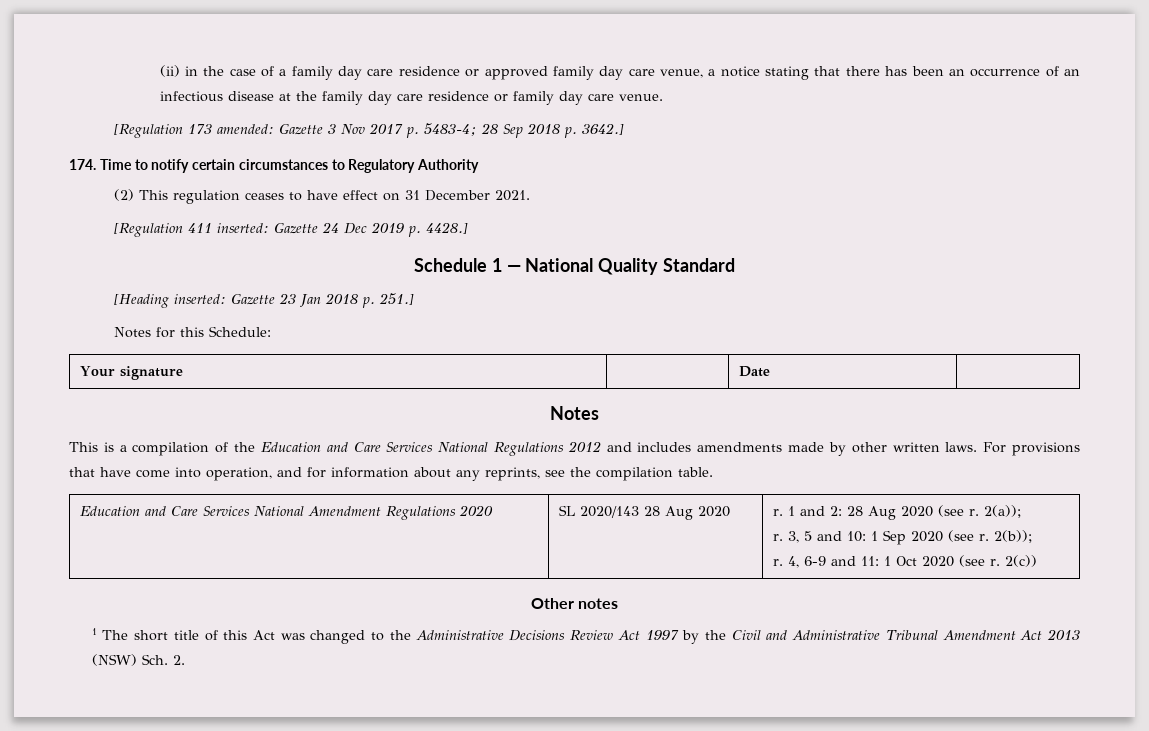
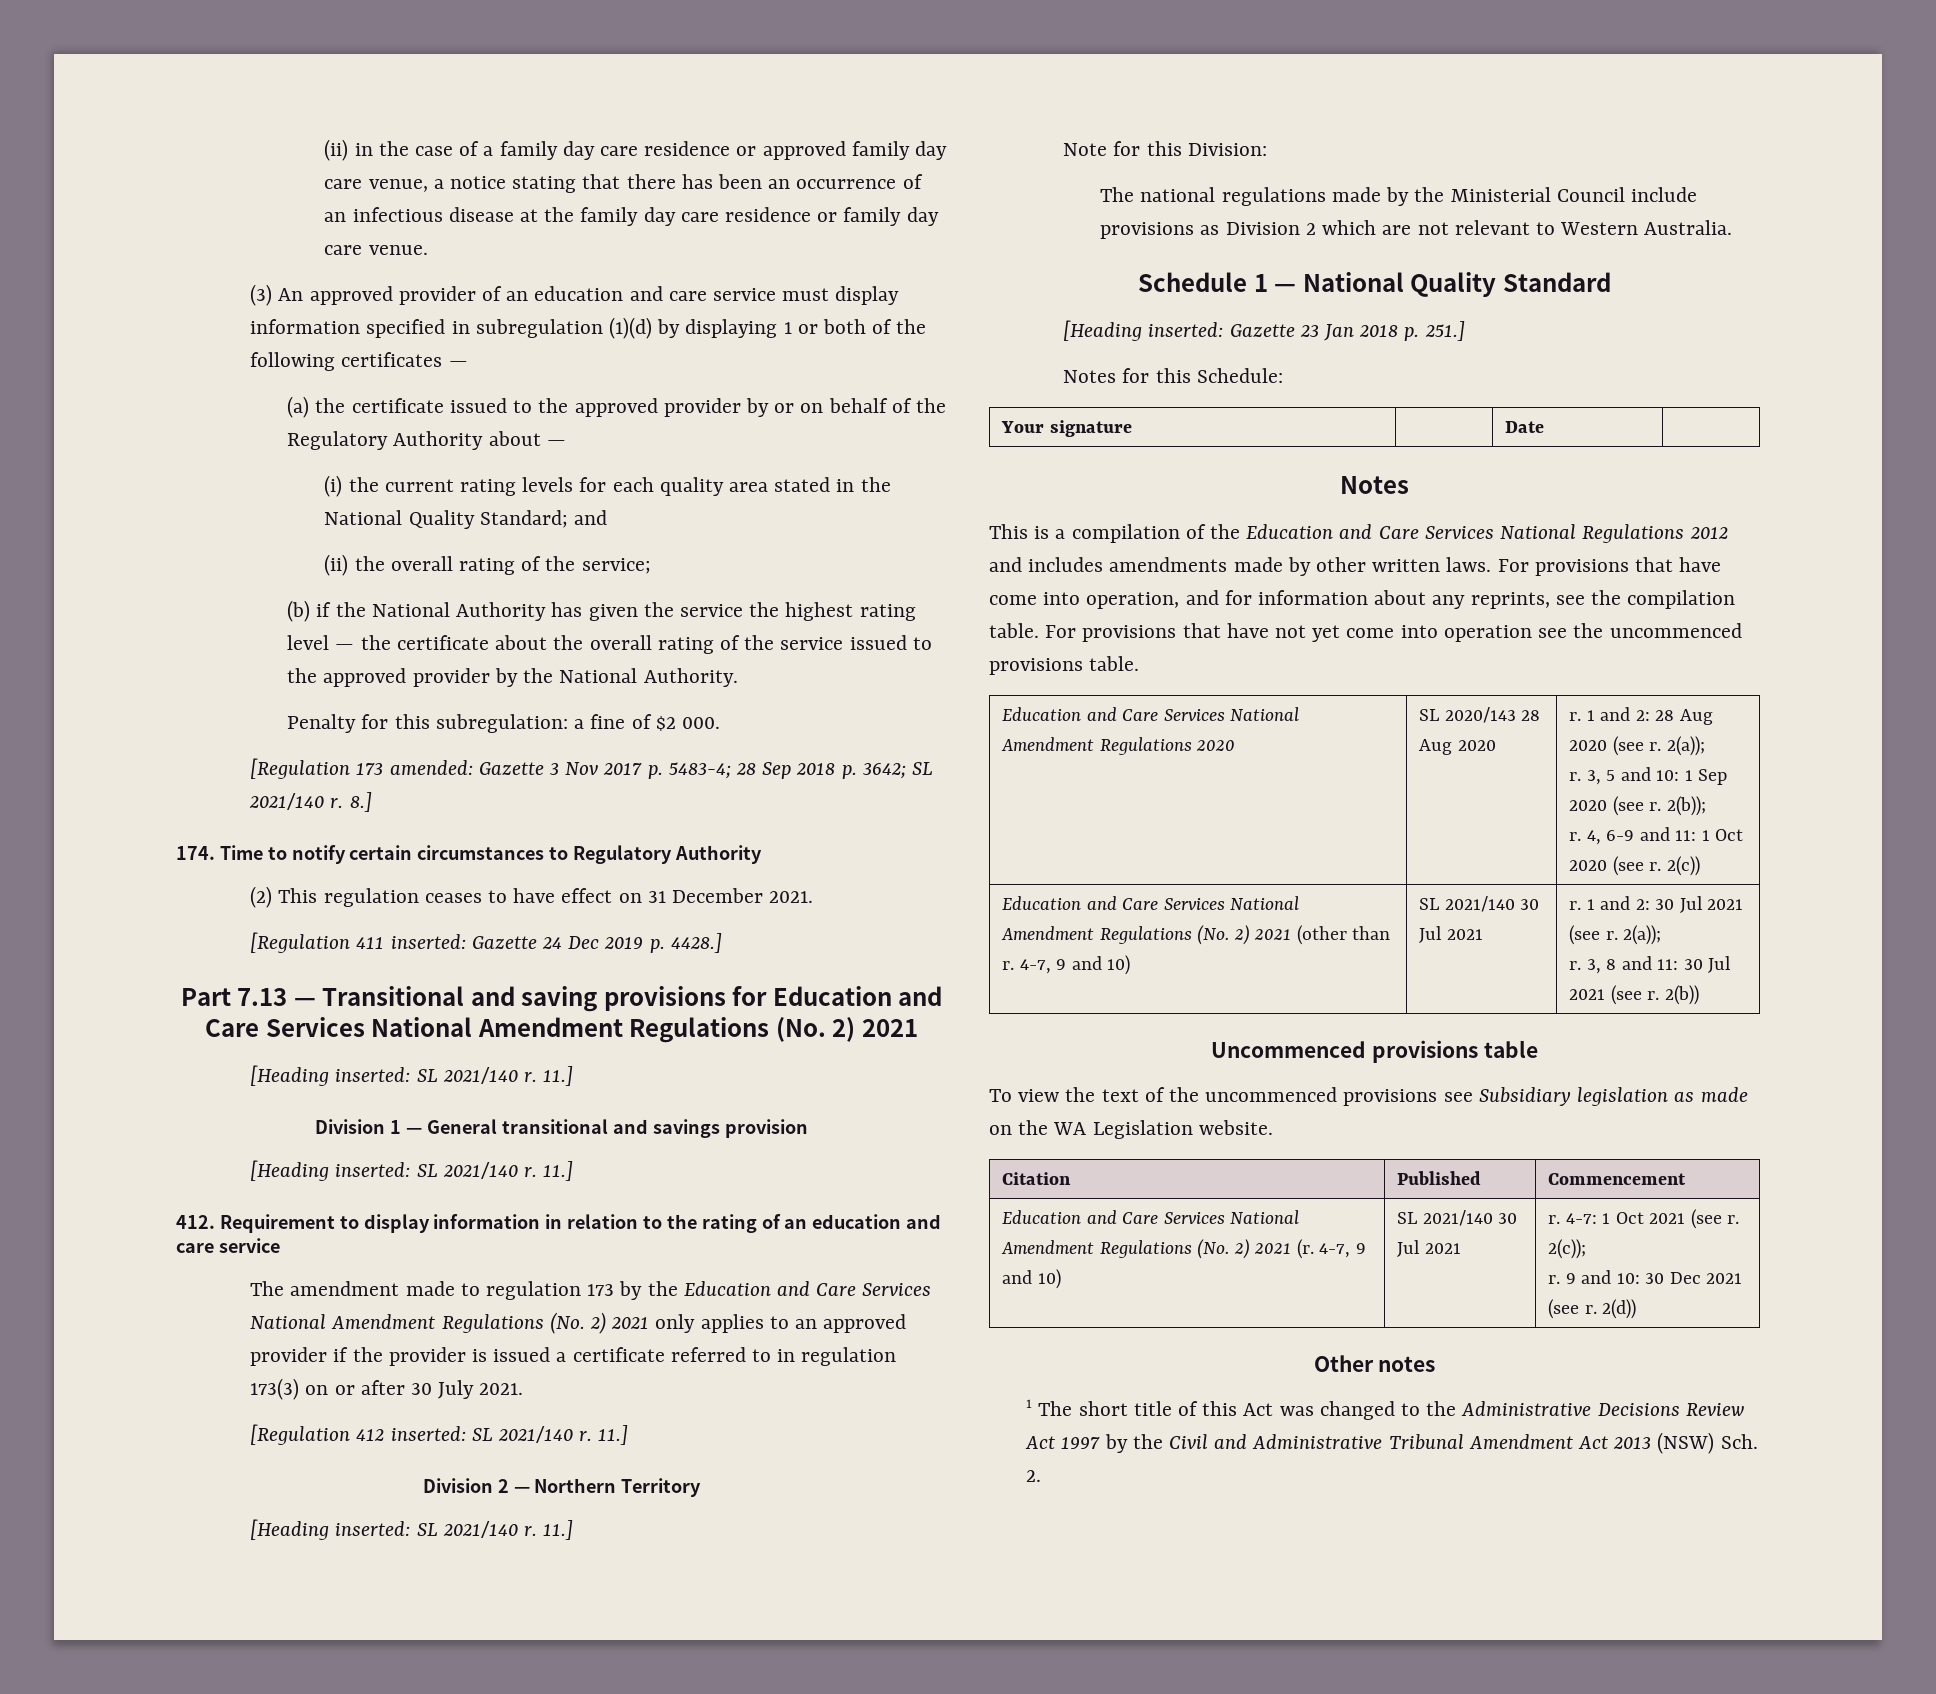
+ (3) An approved provider of an education and care service must display information specified in subregulation (1)(d) by displaying 1 or both of the following certificates —
+ (a) the certificate issued to the approved provider by or on behalf of the Regulatory Authority about —
+ (i) the current rating levels for each quality area stated in the National Quality Standard; and
+ (ii) the overall rating of the service;
+ (b) if the National Authority has given the service the highest rating level — the certificate about the overall rating of the service issued to the approved provider by the National Authority.
+ Penalty for this subregulation: a fine of $2 000.
- [Regulation 173 amended: Gazette 3 Nov 2017 p. 5483-4; 28 Sep 2018 p. 3642.]
+ [Regulation 173 amended: Gazette 3 Nov 2017 p. 5483-4; 28 Sep 2018 p. 3642; SL 2021/140 r. 8.]
+ Part 7.13 — Transitional and saving provisions for Education and Care Services National Amendment Regulations (No. 2) 2021
+ [Heading inserted: SL 2021/140 r. 11.]
+ Division 1 — General transitional and savings provision
+ [Heading inserted: SL 2021/140 r. 11.]
+ 412. Requirement to display information in relation to the rating of an education and care service
+ The amendment made to regulation 173 by the Education and Care Services National Amendment Regulations (No. 2) 2021 only applies to an approved provider if the provider is issued a certificate referred to in regulation 173(3) on or after 30 July 2021.
+ [Regulation 412 inserted: SL 2021/140 r. 11.]
+ Division 2 — Northern Territory
+ [Heading inserted: SL 2021/140 r. 11.]
+ Note for this Division:
+ The national regulations made by the Ministerial Council include provisions as Division 2 which are not relevant to Western Australia.
+ For provisions that have not yet come into operation see the uncommenced provisions table.
+ Education and Care Services National Amendment Regulations (No. 2) 2021 (other than r. 4-7, 9 and 10) | SL 2021/140 30 Jul 2021 | r. 1 and 2: 30 Jul 2021 (see r. 2(a));
+ r. 3, 8 and 11: 30 Jul 2021 (see r. 2(b))
+ Uncommenced provisions table
+ To view the text of the uncommenced provisions see Subsidiary legislation as made on the WA Legislation website.
+ Citation | Published | Commencement
+ Education and Care Services National Amendment Regulations (No. 2) 2021 (r. 4-7, 9 and 10) | SL 2021/140 30 Jul 2021 | r. 4-7: 1 Oct 2021 (see r. 2(c));
+ r. 9 and 10: 30 Dec 2021 (see r. 2(d))

